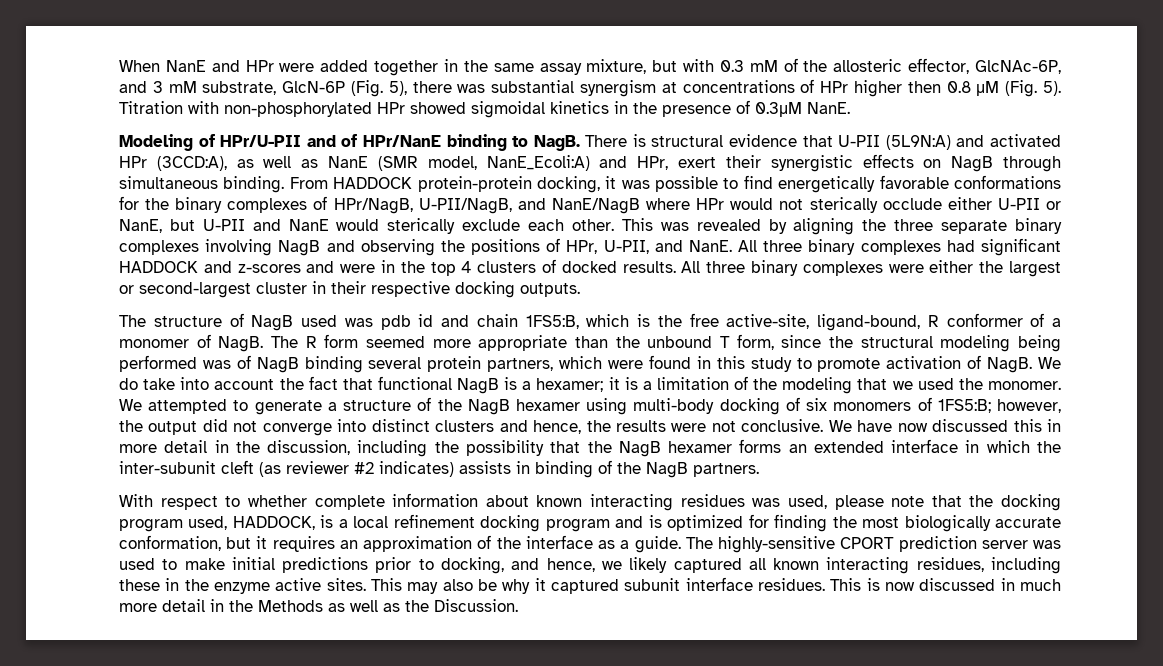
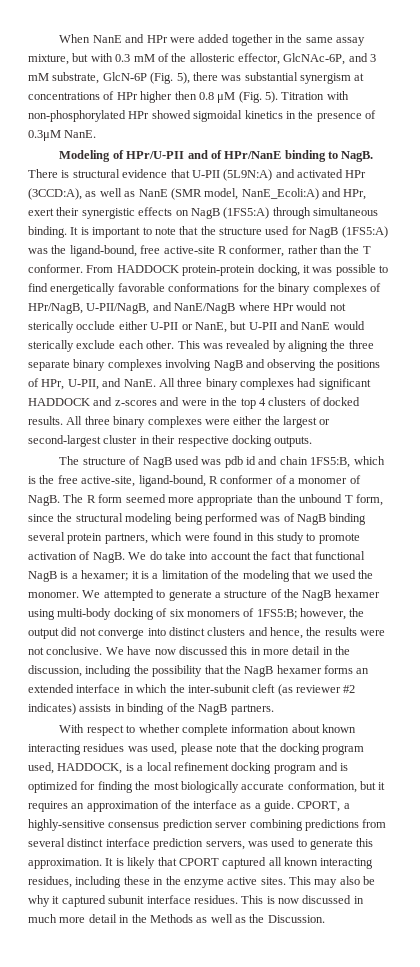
- There is structural evidence that U-PII (5L9N:A) and activated HPr (3CCD:A), as well as NanE (SMR model, NanE_Ecoli:A) and HPr, exert their synergistic effects on NagB through simultaneous binding.
+ There is structural evidence that U-PII (5L9N:A) and activated HPr (3CCD:A), as well as NanE (SMR model, NanE_Ecoli:A) and HPr, exert their synergistic effects on NagB (1FS5:A) through simultaneous binding.
+ It is important to note that the structure used for NagB (1FS5:A) was the ligand-bound, free active-site R conformer, rather than the T conformer.
- The highly-sensitive CPORT prediction server was used to make initial predictions prior to docking, and hence, we likely captured all known interacting residues, including these in the enzyme active sites.
+ CPORT, a highly-sensitive consensus prediction server combining predictions from several distinct interface prediction servers, was used to generate this approximation. It is likely that CPORT captured all known interacting residues, including these in the enzyme active sites.

